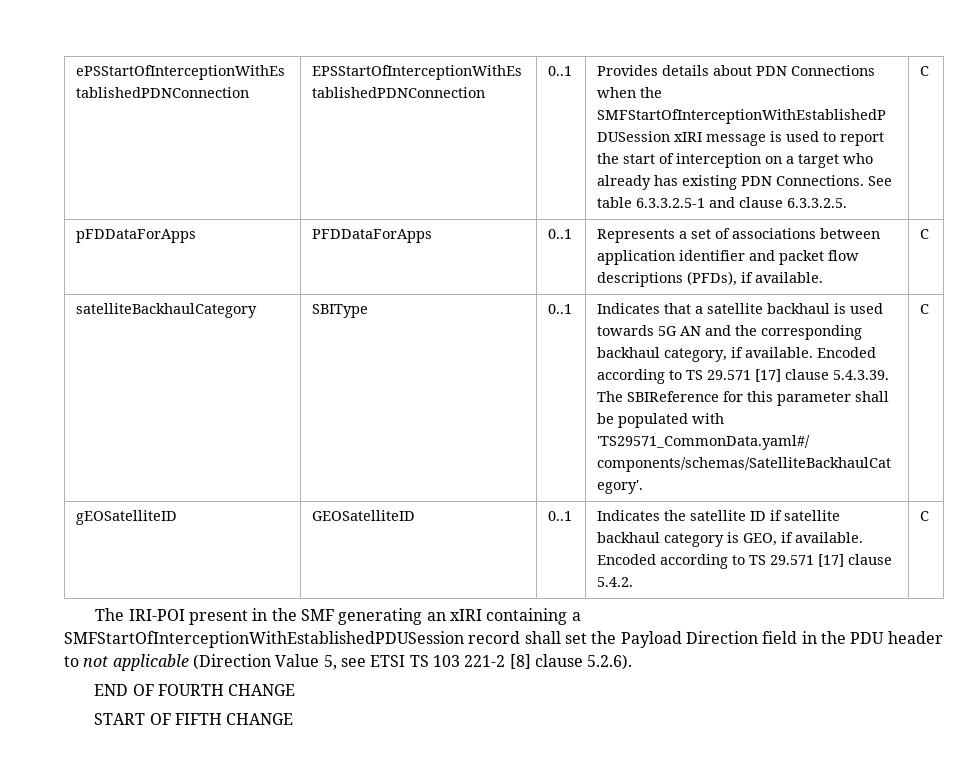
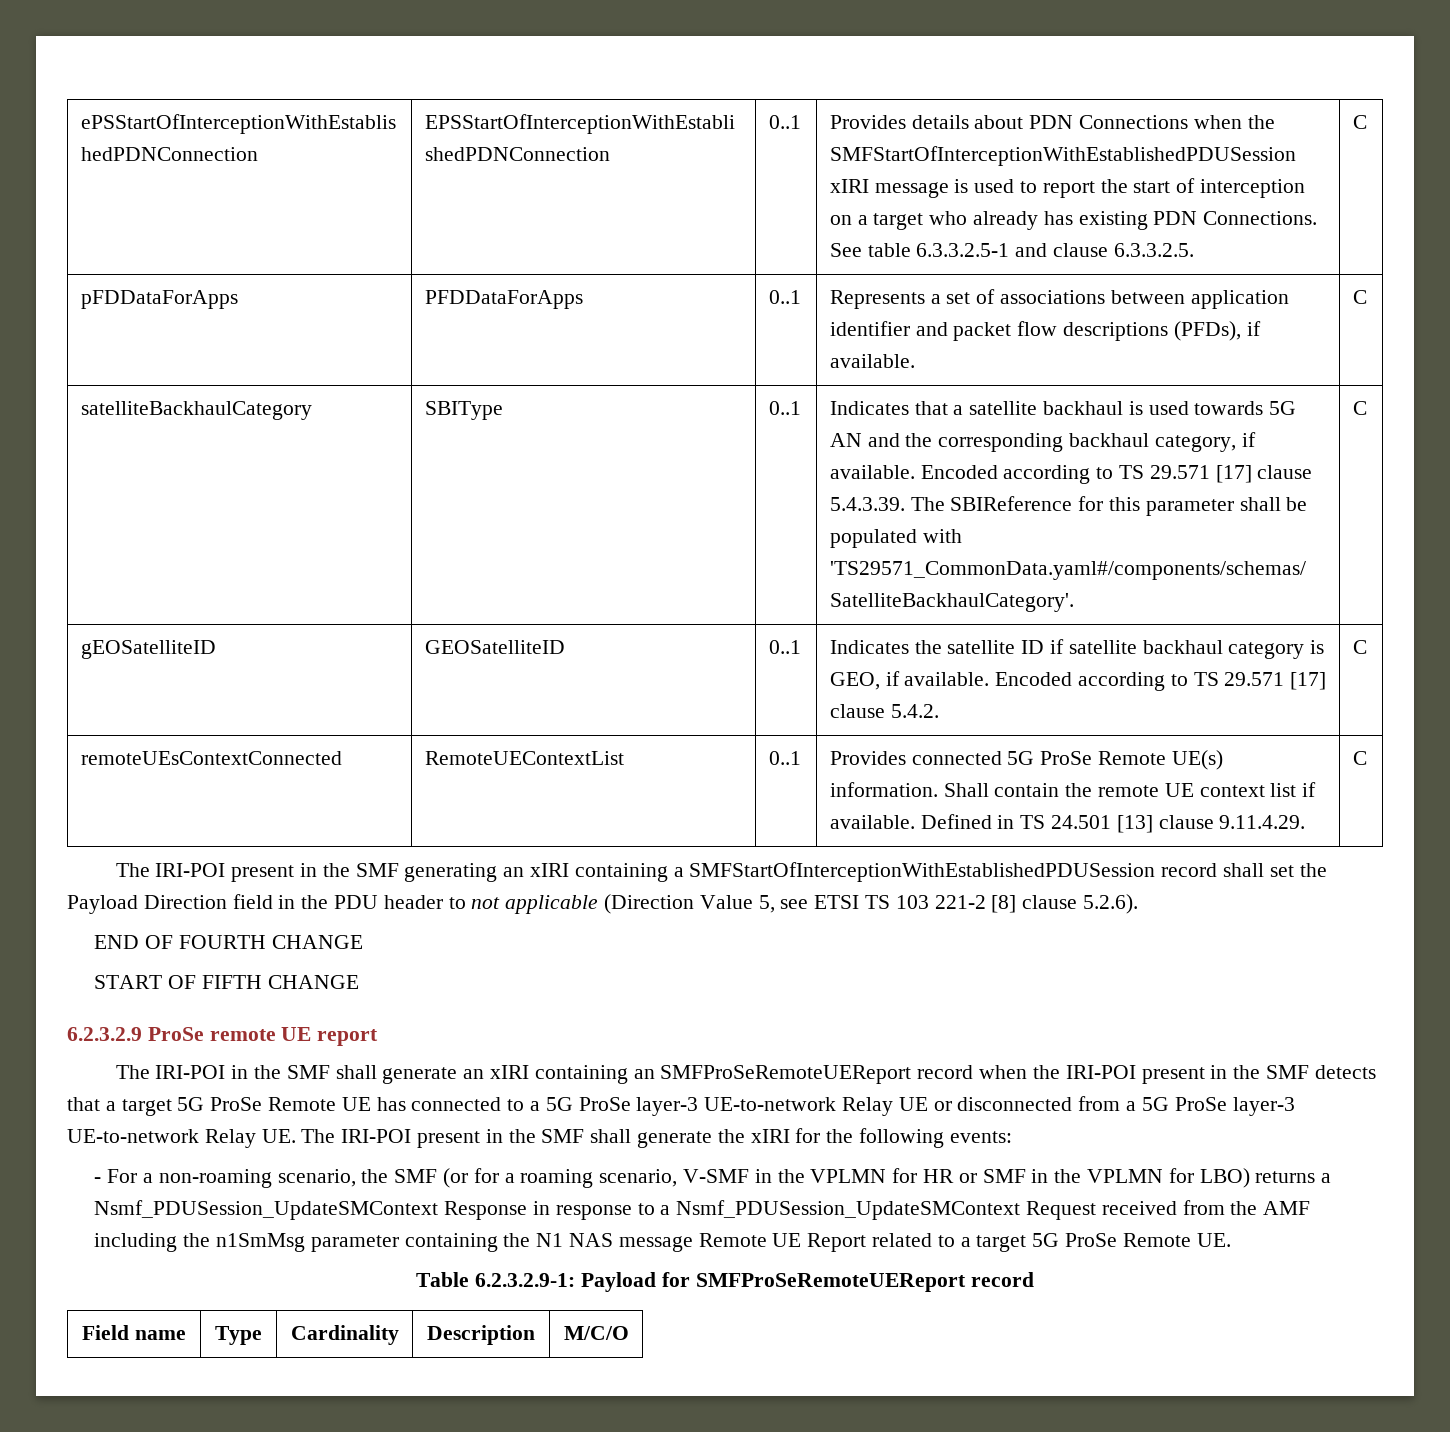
+ remoteUEsContextConnected | RemoteUEContextList | 0..1 | Provides connected 5G ProSe Remote UE(s) information. Shall contain the remote UE context list if available. Defined in TS 24.501 [13] clause 9.11.4.29. | C
+ 6.2.3.2.9 ProSe remote UE report
+ The IRI-POI in the SMF shall generate an xIRI containing an SMFProSeRemoteUEReport record when the IRI-POI present in the SMF detects that a target 5G ProSe Remote UE has connected to a 5G ProSe layer-3 UE-to-network Relay UE or disconnected from a 5G ProSe layer-3 UE-to-network Relay UE. The IRI-POI present in the SMF shall generate the xIRI for the following events:
+ - For a non-roaming scenario, the SMF (or for a roaming scenario, V-SMF in the VPLMN for HR or SMF in the VPLMN for LBO) returns a Nsmf_PDUSession_UpdateSMContext Response in response to a Nsmf_PDUSession_UpdateSMContext Request received from the AMF including the n1SmMsg parameter containing the N1 NAS message Remote UE Report related to a target 5G ProSe Remote UE.
+ Table 6.2.3.2.9-1: Payload for SMFProSeRemoteUEReport record
+ Field name | Type | Cardinality | Description | M/C/O

